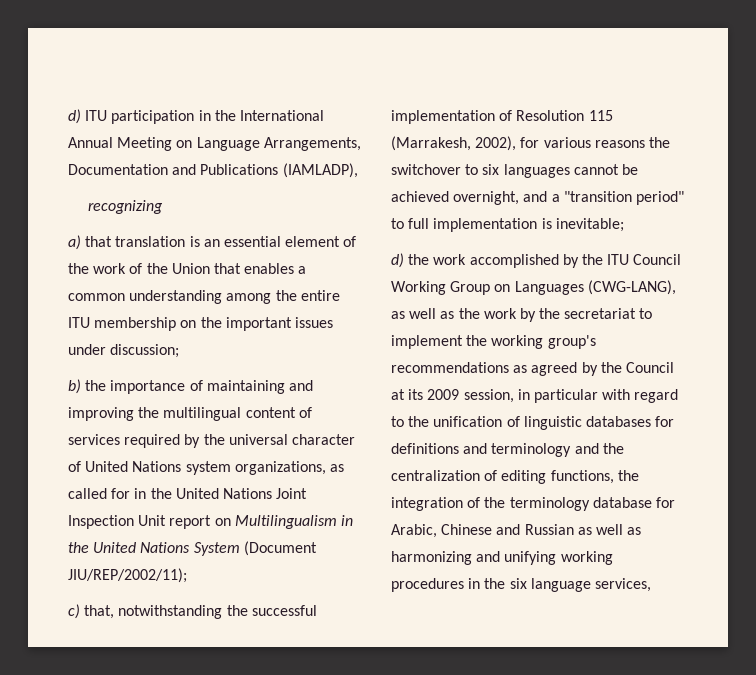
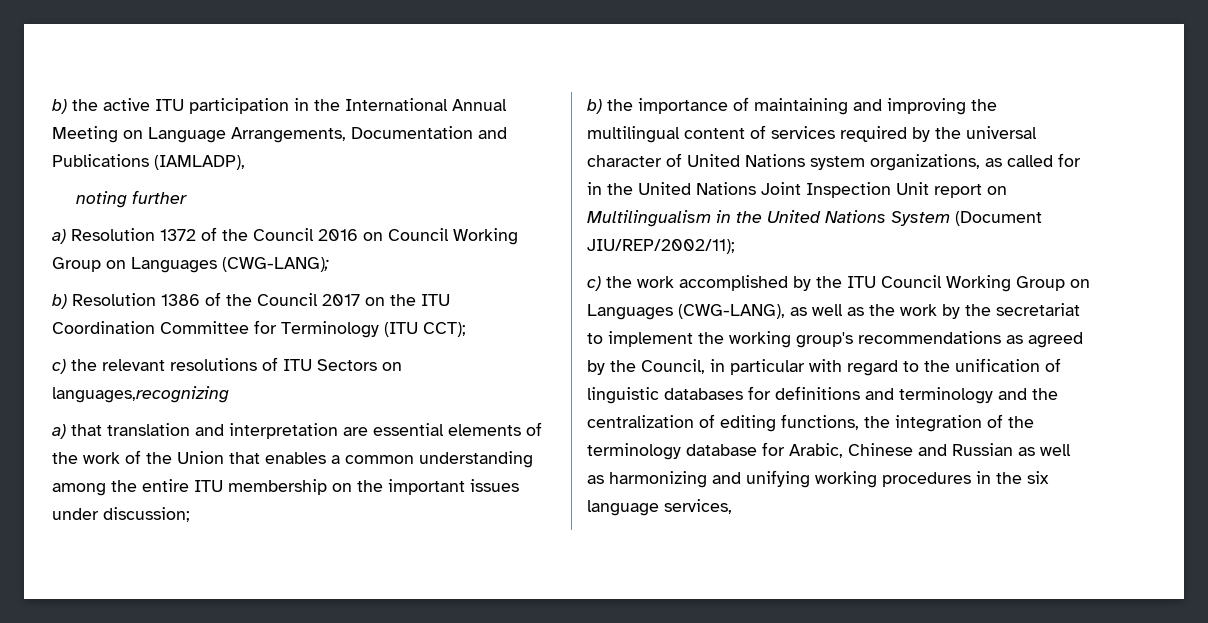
- d) ITU participation in the International Annual Meeting on Language Arrangements, Documentation and Publications (IAMLADP),
+ b) the active ITU participation in the International Annual Meeting on Language Arrangements, Documentation and Publications (IAMLADP),
- recognizing
- a) that translation is an essential element of the work of the Union that enables a common understanding among the entire ITU membership on the important issues under discussion;
+ noting further
+ a) Resolution 1372 of the Council 2016 on Council Working Group on Languages (CWG-LANG);
+ b) Resolution 1386 of the Council 2017 on the ITU Coordination Committee for Terminology (ITU CCT);
+ c) the relevant resolutions of ITU Sectors on languages,recognizing
+ a) that translation and interpretation are essential elements of the work of the Union that enables a common understanding among the entire ITU membership on the important issues under discussion;
- c) that, notwithstanding the successful implementation of Resolution 115 (Marrakesh, 2002), for various reasons the switchover to six languages cannot be achieved overnight, and a "transition period" to full implementation is inevitable;
- d) the work accomplished by the ITU Council Working Group on Languages (CWG-LANG), as well as the work by the secretariat to implement the working group's recommendations as agreed by the Council at its 2009 session, in particular with regard to the unification of linguistic databases for definitions and terminology and the centralization of editing functions, the integration of the terminology database for Arabic, Chinese and Russian as well as harmonizing and unifying working procedures in the six language services,
+ c) the work accomplished by the ITU Council Working Group on Languages (CWG-LANG), as well as the work by the secretariat to implement the working group's recommendations as agreed by the Council, in particular with regard to the unification of linguistic databases for definitions and terminology and the centralization of editing functions, the integration of the terminology database for Arabic, Chinese and Russian as well as harmonizing and unifying working procedures in the six language services,

